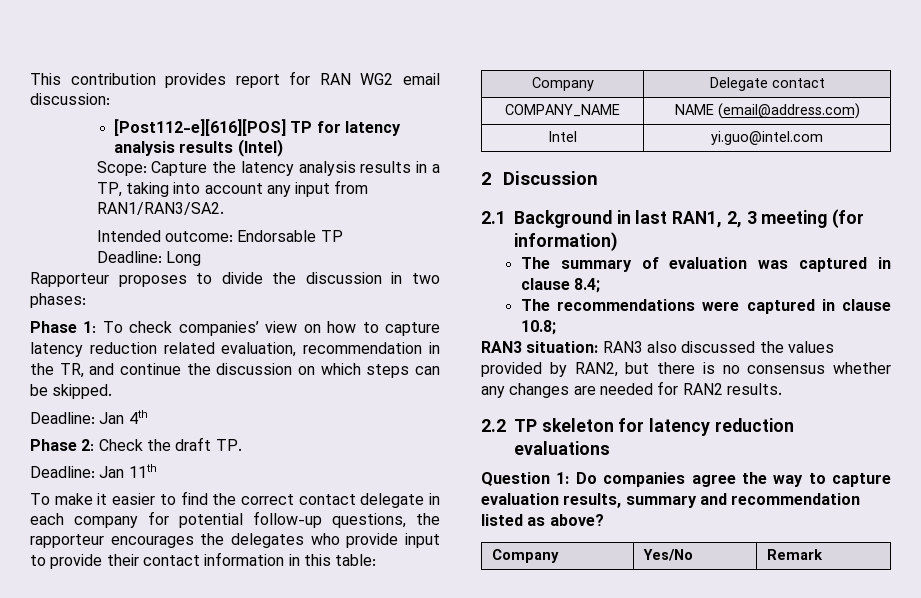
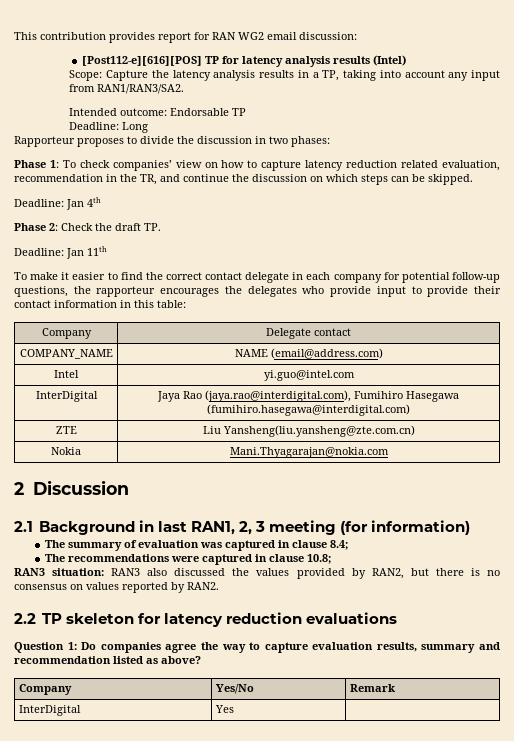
+ InterDigital | Jaya Rao (jaya.rao@interdigital.com), Fumihiro Hasegawa (fumihiro.hasegawa@interdigital.com)
+ ZTE | Liu Yansheng(liu.yansheng@zte.com.cn)
+ Nokia | Mani.Thyagarajan@nokia.com
- RAN3 situation: RAN3 also discussed the values provided by RAN2, but there is no consensus whether any changes are needed for RAN2 results.
+ RAN3 situation: RAN3 also discussed the values provided by RAN2, but there is no consensus on values reported by RAN2.
+ InterDigital | Yes |

